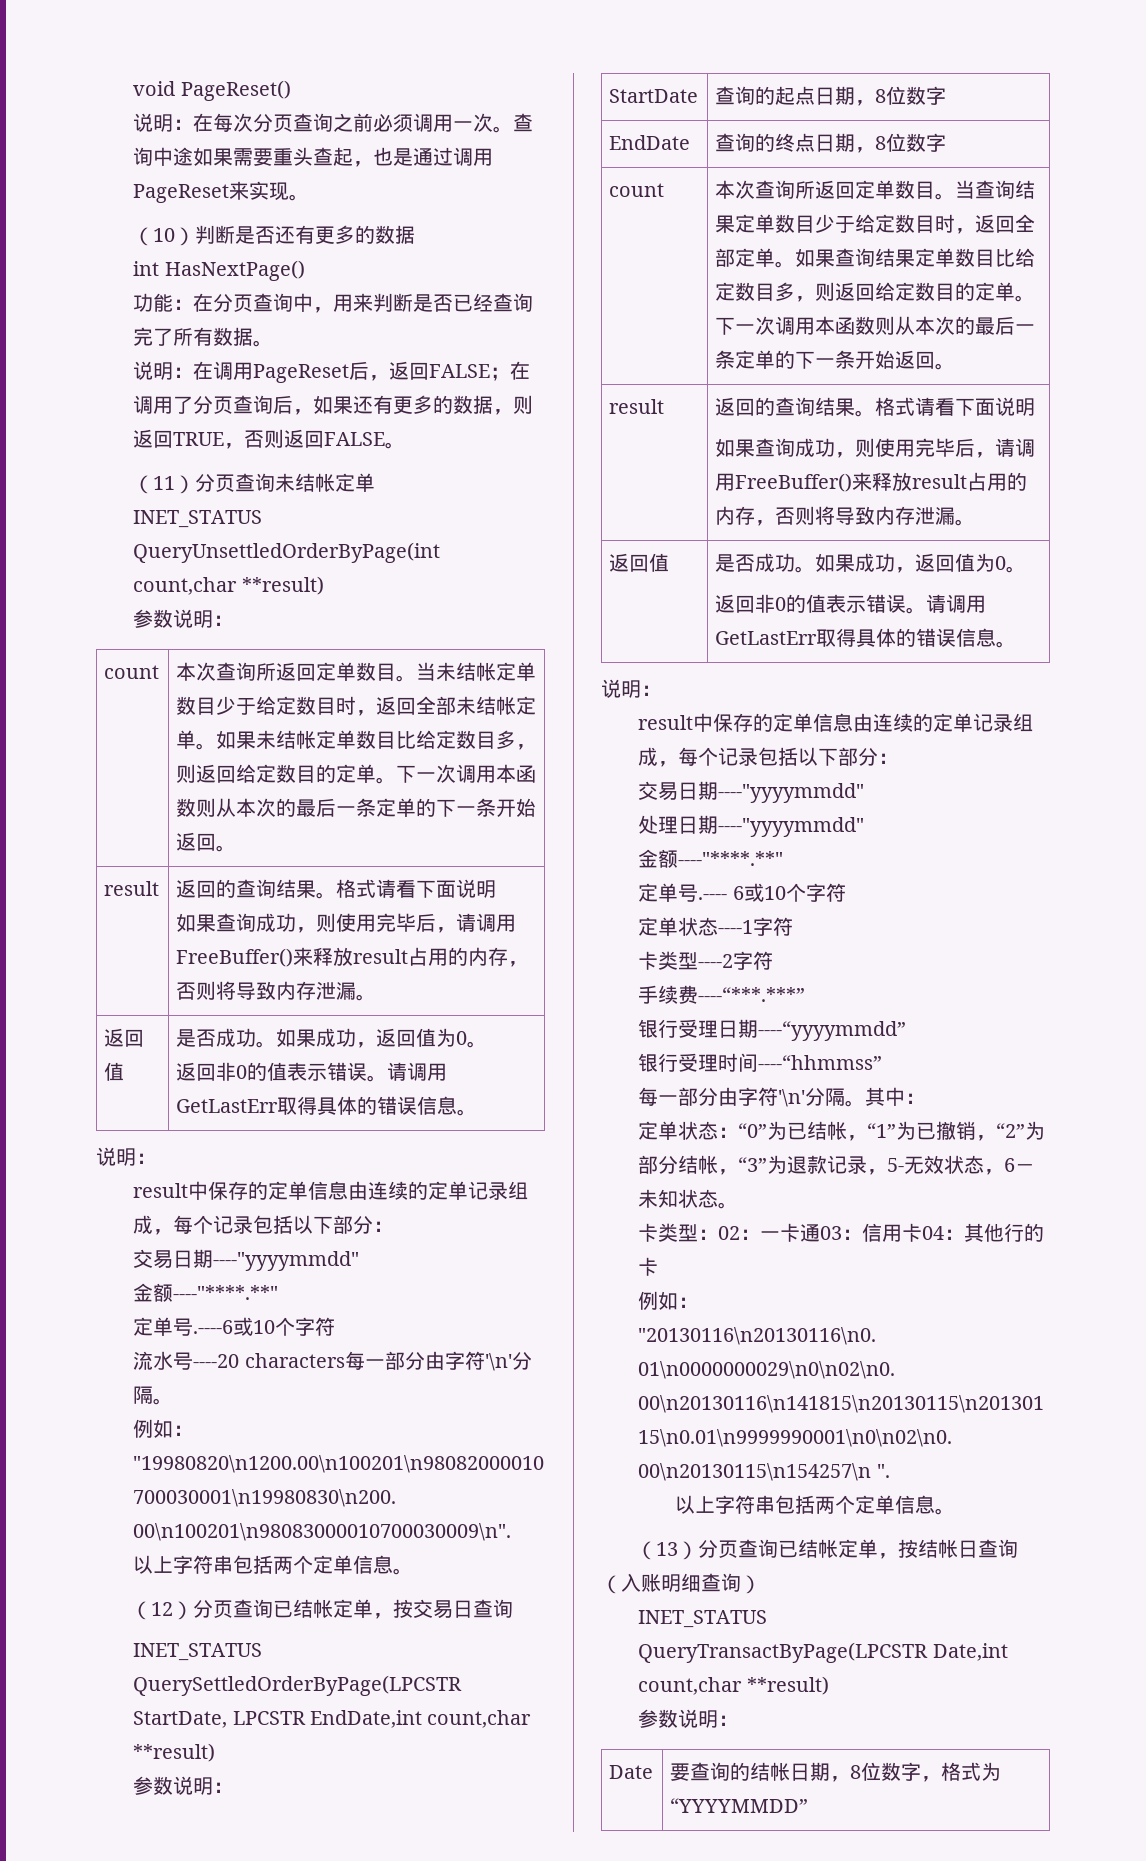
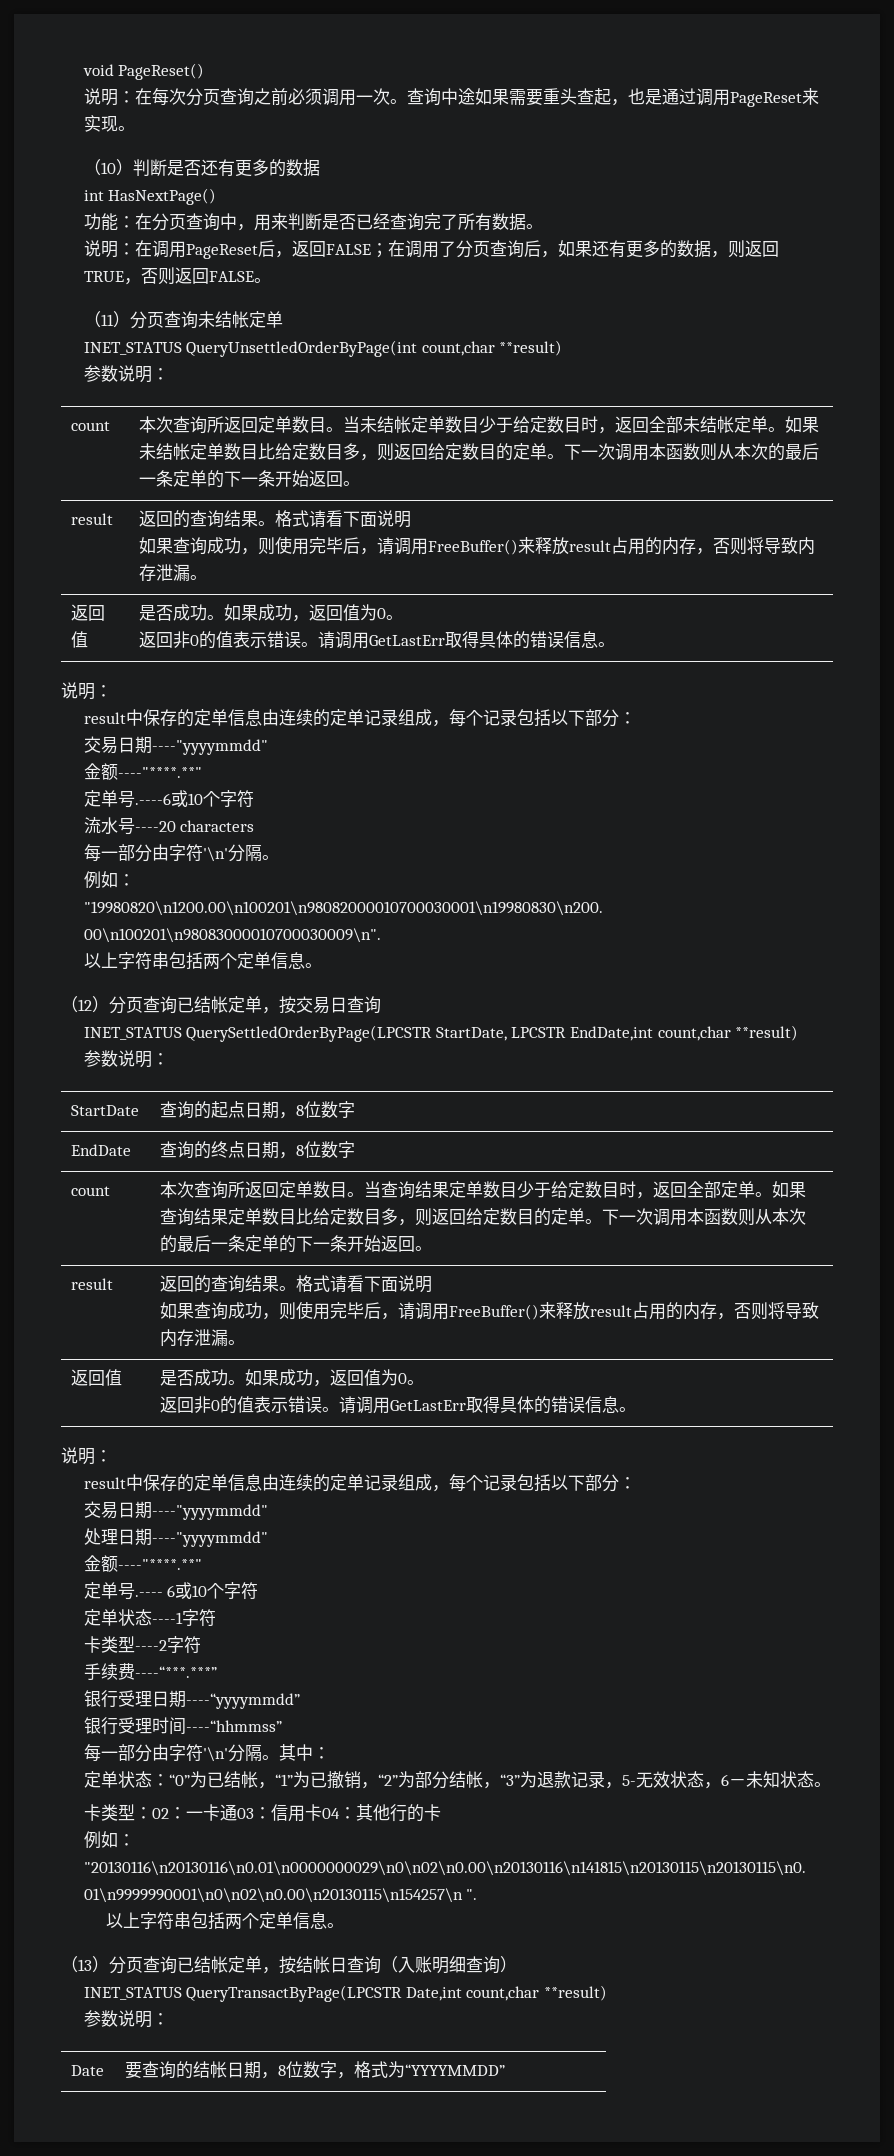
- 流水号----20 characters每一部分由字符'\n'分隔。
+ 流水号----20 characters
+ 每一部分由字符'\n'分隔。

